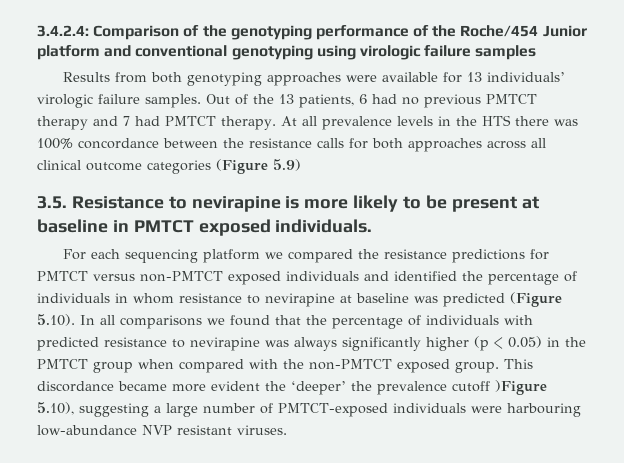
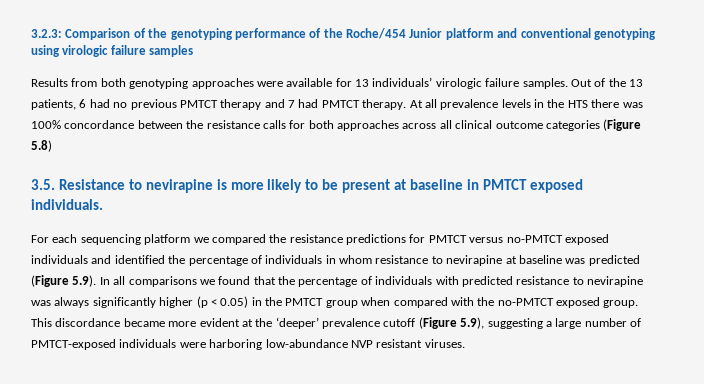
- 3.4.2.4: Comparison of the genotyping performance of the Roche/454 Junior platform and conventional genotyping using virologic failure samples
+ 3.2.3: Comparison of the genotyping performance of the Roche/454 Junior platform and conventional genotyping using virologic failure samples
- At all prevalence levels in the HTS there was 100% concordance between the resistance calls for both approaches across all clinical outcome categories (Figure 5.9)
+ At all prevalence levels in the HTS there was 100% concordance between the resistance calls for both approaches across all clinical outcome categories (Figure 5.8)
- For each sequencing platform we compared the resistance predictions for PMTCT versus non-PMTCT exposed individuals and identified the percentage of individuals in whom resistance to nevirapine at baseline was predicted (Figure 5.10). In all comparisons we found that the percentage of individuals with predicted resistance to nevirapine was always significantly higher (p < 0.05) in the PMTCT group when compared with the non-PMTCT exposed group.
+ For each sequencing platform we compared the resistance predictions for PMTCT versus no-PMTCT exposed individuals and identified the percentage of individuals in whom resistance to nevirapine at baseline was predicted (Figure 5.9). In all comparisons we found that the percentage of individuals with predicted resistance to nevirapine was always significantly higher (p < 0.05) in the PMTCT group when compared with the no-PMTCT exposed group.
- This discordance became more evident the ‘deeper’ the prevalence cutoff )Figure 5.10), suggesting a large number of PMTCT-exposed individuals were harbouring low-abundance NVP resistant viruses.
+ This discordance became more evident at the ‘deeper’ prevalence cutoff (Figure 5.9), suggesting a large number of PMTCT-exposed individuals were harboring low-abundance NVP resistant viruses.

